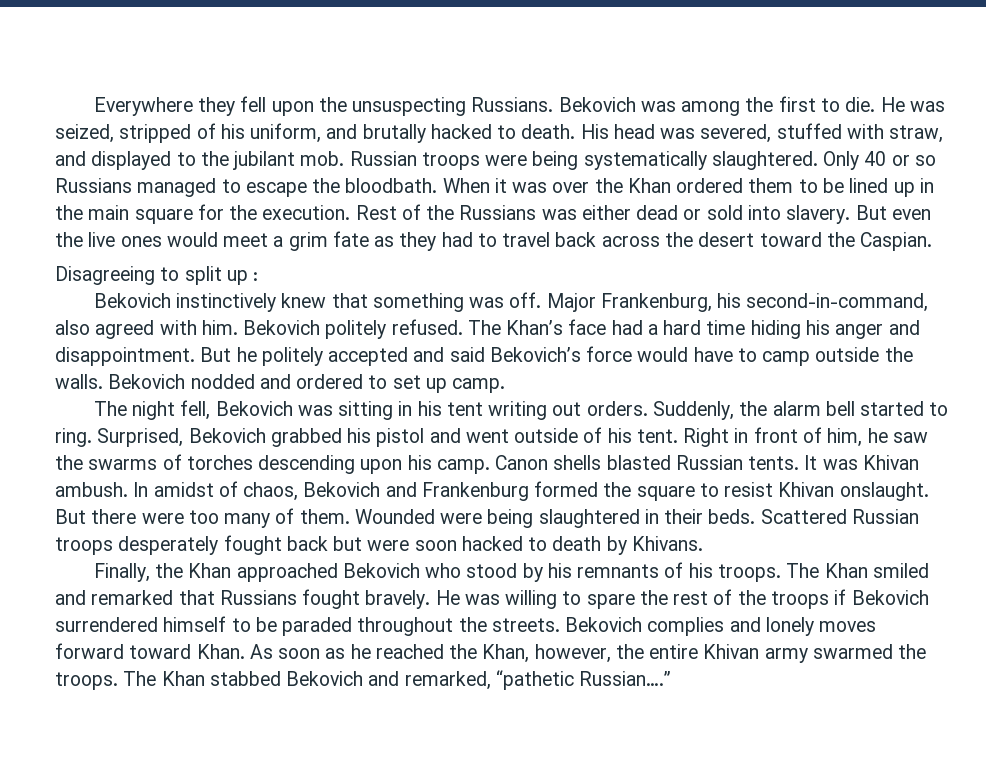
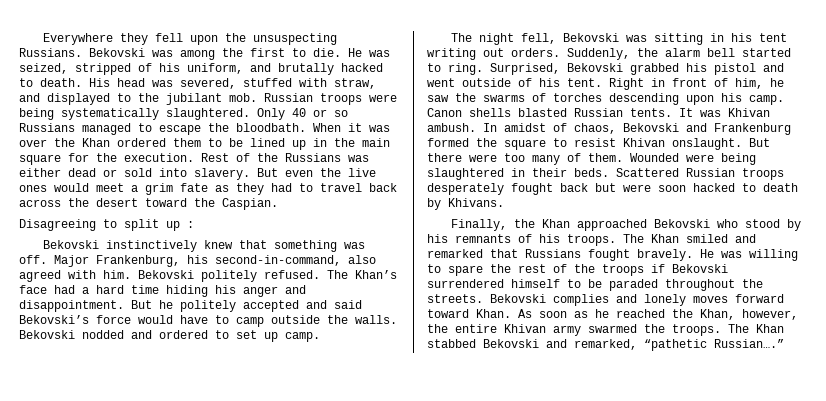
- Bekovich was among the first to die.
+ Bekovski was among the first to die.
- Bekovich instinctively knew that something was off.
+ Bekovski instinctively knew that something was off.
- Bekovich politely refused.
+ Bekovski politely refused.
- But he politely accepted and said Bekovich’s force would have to camp outside the walls.
+ But he politely accepted and said Bekovski’s force would have to camp outside the walls.
- Bekovich nodded and ordered to set up camp.
+ Bekovski nodded and ordered to set up camp.
- The night fell, Bekovich was sitting in his tent writing out orders.
+ The night fell, Bekovski was sitting in his tent writing out orders.
- Surprised, Bekovich grabbed his pistol and went outside of his tent.
+ Surprised, Bekovski grabbed his pistol and went outside of his tent.
- In amidst of chaos, Bekovich and Frankenburg formed the square to resist Khivan onslaught.
+ In amidst of chaos, Bekovski and Frankenburg formed the square to resist Khivan onslaught.
- Finally, the Khan approached Bekovich who stood by his remnants of his troops.
+ Finally, the Khan approached Bekovski who stood by his remnants of his troops.
- He was willing to spare the rest of the troops if Bekovich surrendered himself to be paraded throughout the streets.
+ He was willing to spare the rest of the troops if Bekovski surrendered himself to be paraded throughout the streets.
- Bekovich complies and lonely moves forward toward Khan.
+ Bekovski complies and lonely moves forward toward Khan.
- The Khan stabbed Bekovich and remarked, “pathetic Russian….”
+ The Khan stabbed Bekovski and remarked, “pathetic Russian….”

